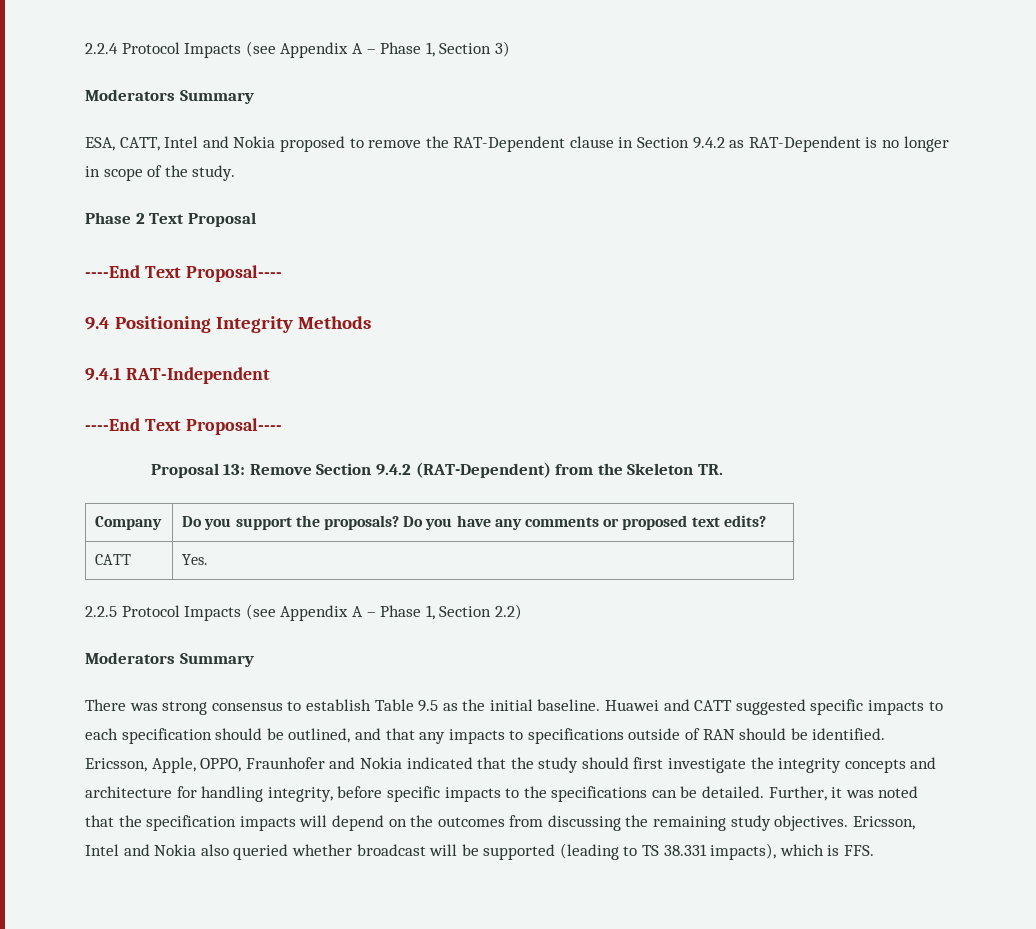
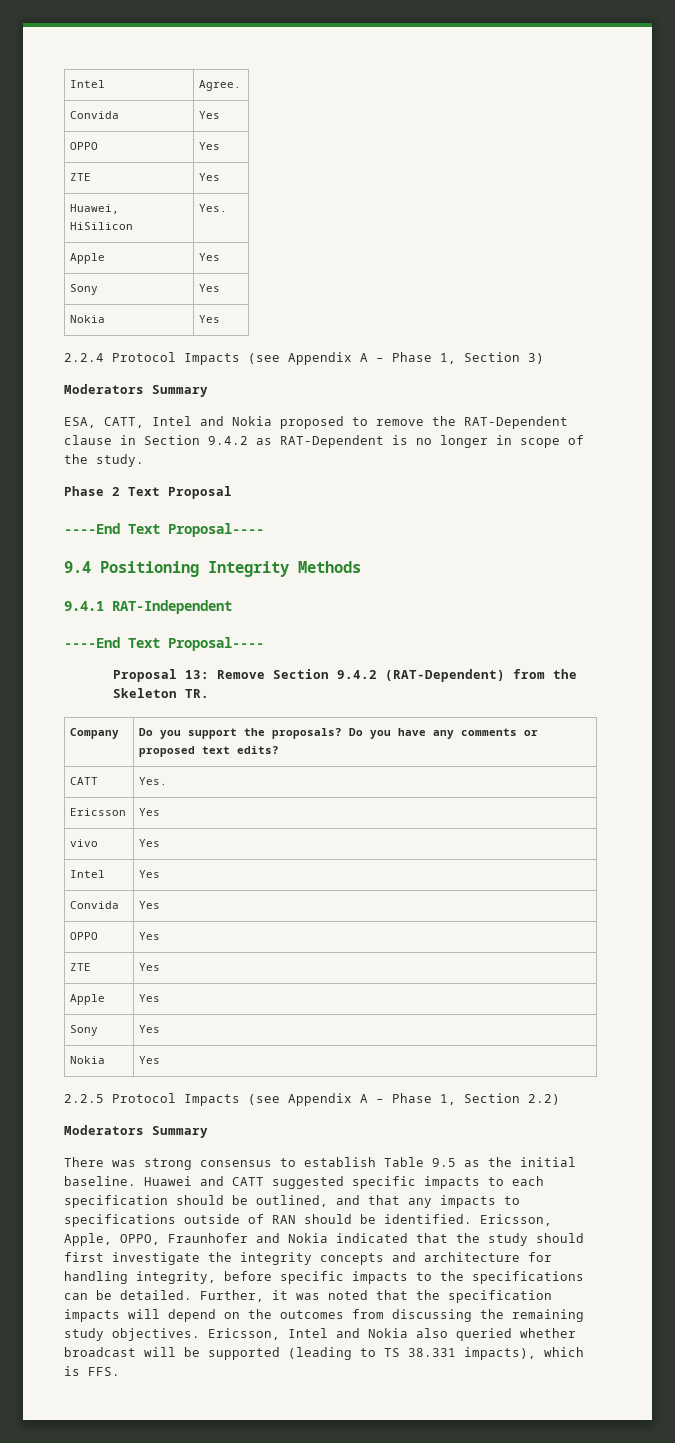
+ Intel | Agree.
+ Convida | Yes
+ OPPO | Yes
+ ZTE | Yes
+ Huawei, HiSilicon | Yes.
+ Apple | Yes
+ Sony | Yes
+ Nokia | Yes
+ Ericsson | Yes
+ vivo | Yes
+ Intel | Yes
+ Convida | Yes
+ OPPO | Yes
+ ZTE | Yes
+ Apple | Yes
+ Sony | Yes
+ Nokia | Yes

